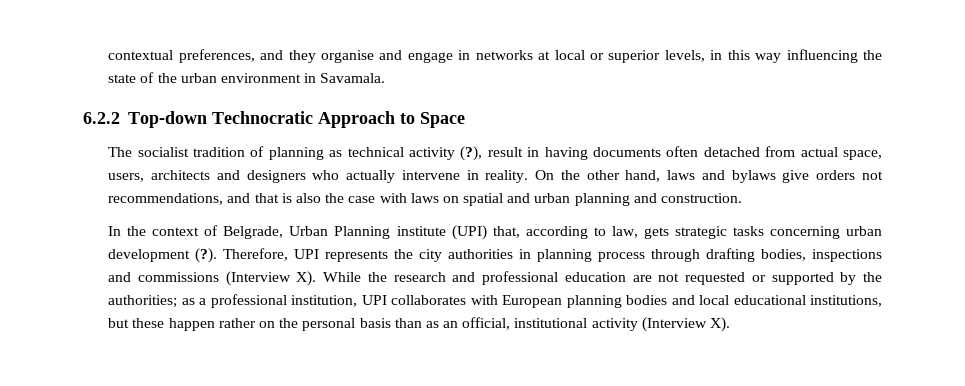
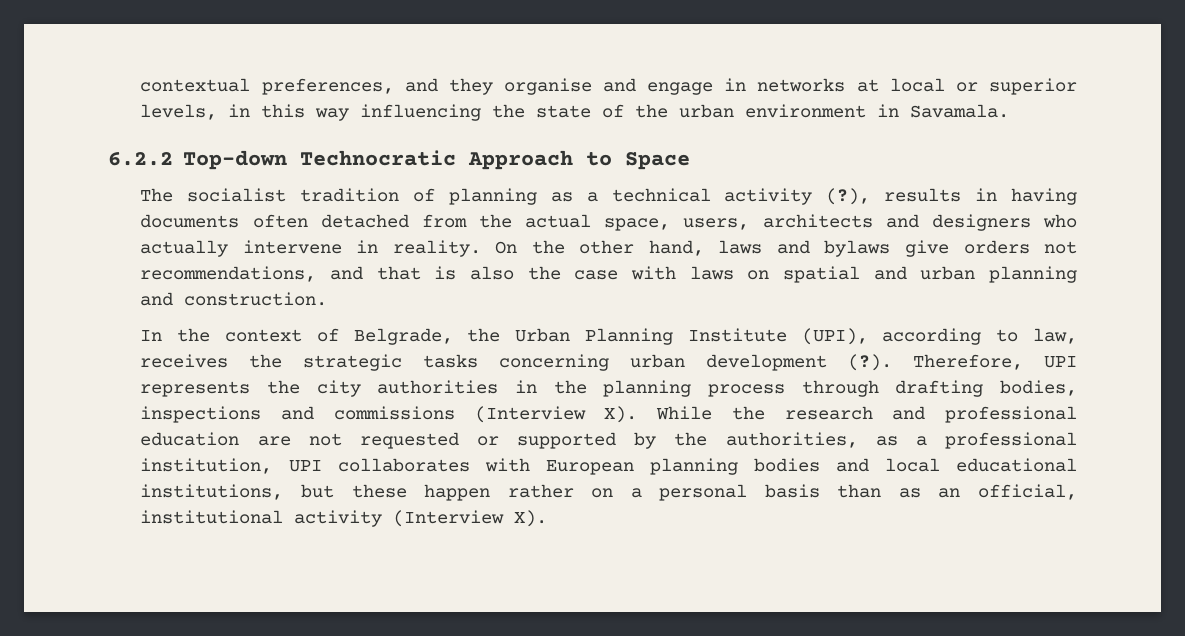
- The socialist tradition of planning as technical activity (?), result in having documents often detached from actual space, users, architects and designers who actually intervene in reality.
+ The socialist tradition of planning as a technical activity (?), results in having documents often detached from the actual space, users, architects and designers who actually intervene in reality.
- In the context of Belgrade, Urban Planning institute (UPI) that, according to law, gets strategic tasks concerning urban development (?).
+ In the context of Belgrade, the Urban Planning Institute (UPI), according to law, receives the strategic tasks concerning urban development (?).
- Therefore, UPI represents the city authorities in planning process through drafting bodies, inspections and commissions (Interview X). While the research and professional education are not requested or supported by the authorities; as a professional institution, UPI collaborates with European planning bodies and local educational institutions, but these happen rather on the personal basis than as an official, institutional activity (Interview X).
+ Therefore, UPI represents the city authorities in the planning process through drafting bodies, inspections and commissions (Interview X). While the research and professional education are not requested or supported by the authorities, as a professional institution, UPI collaborates with European planning bodies and local educational institutions, but these happen rather on a personal basis than as an official, institutional activity (Interview X).

